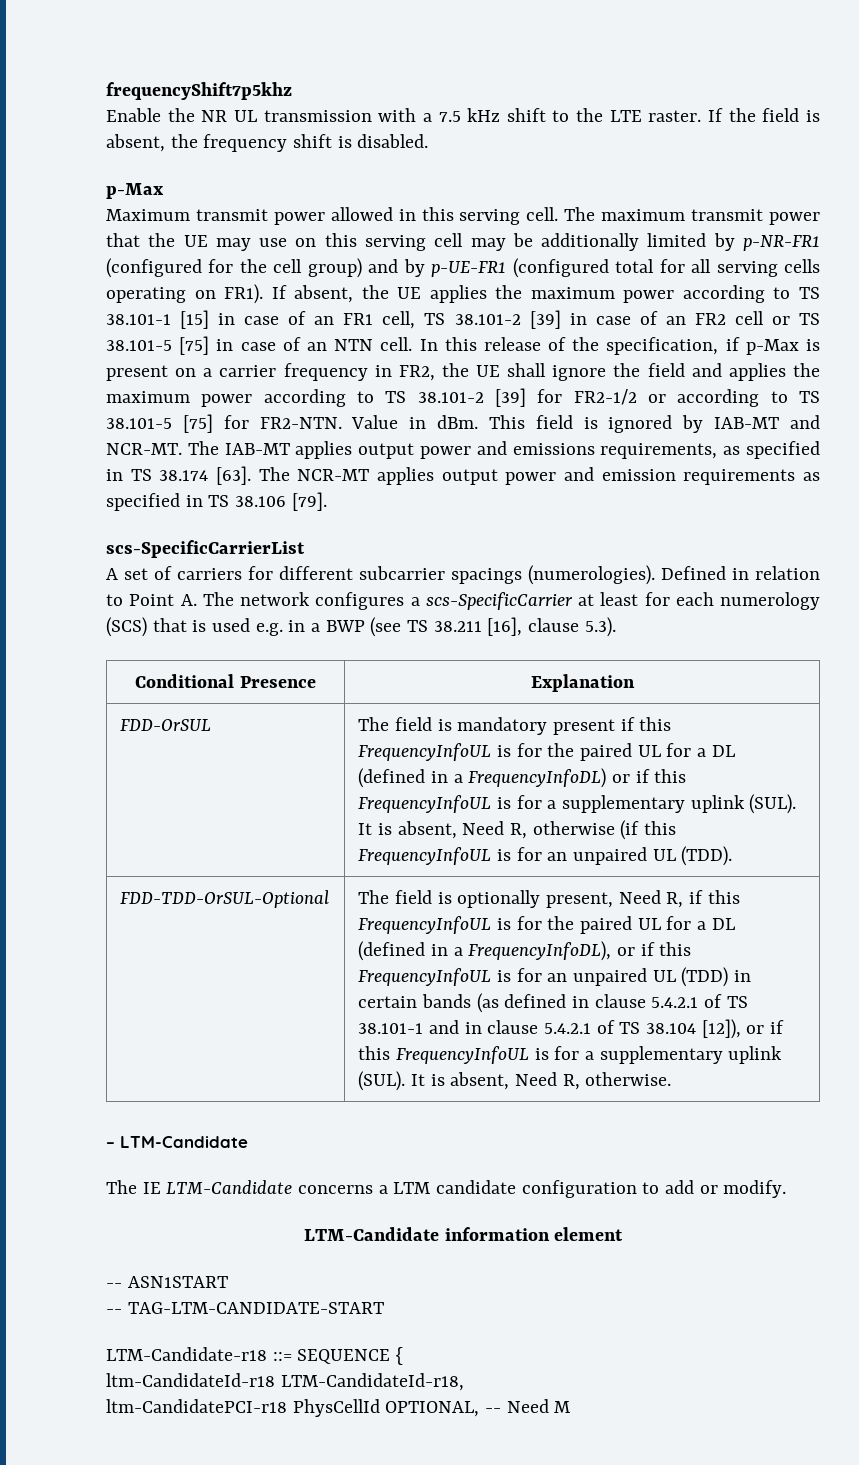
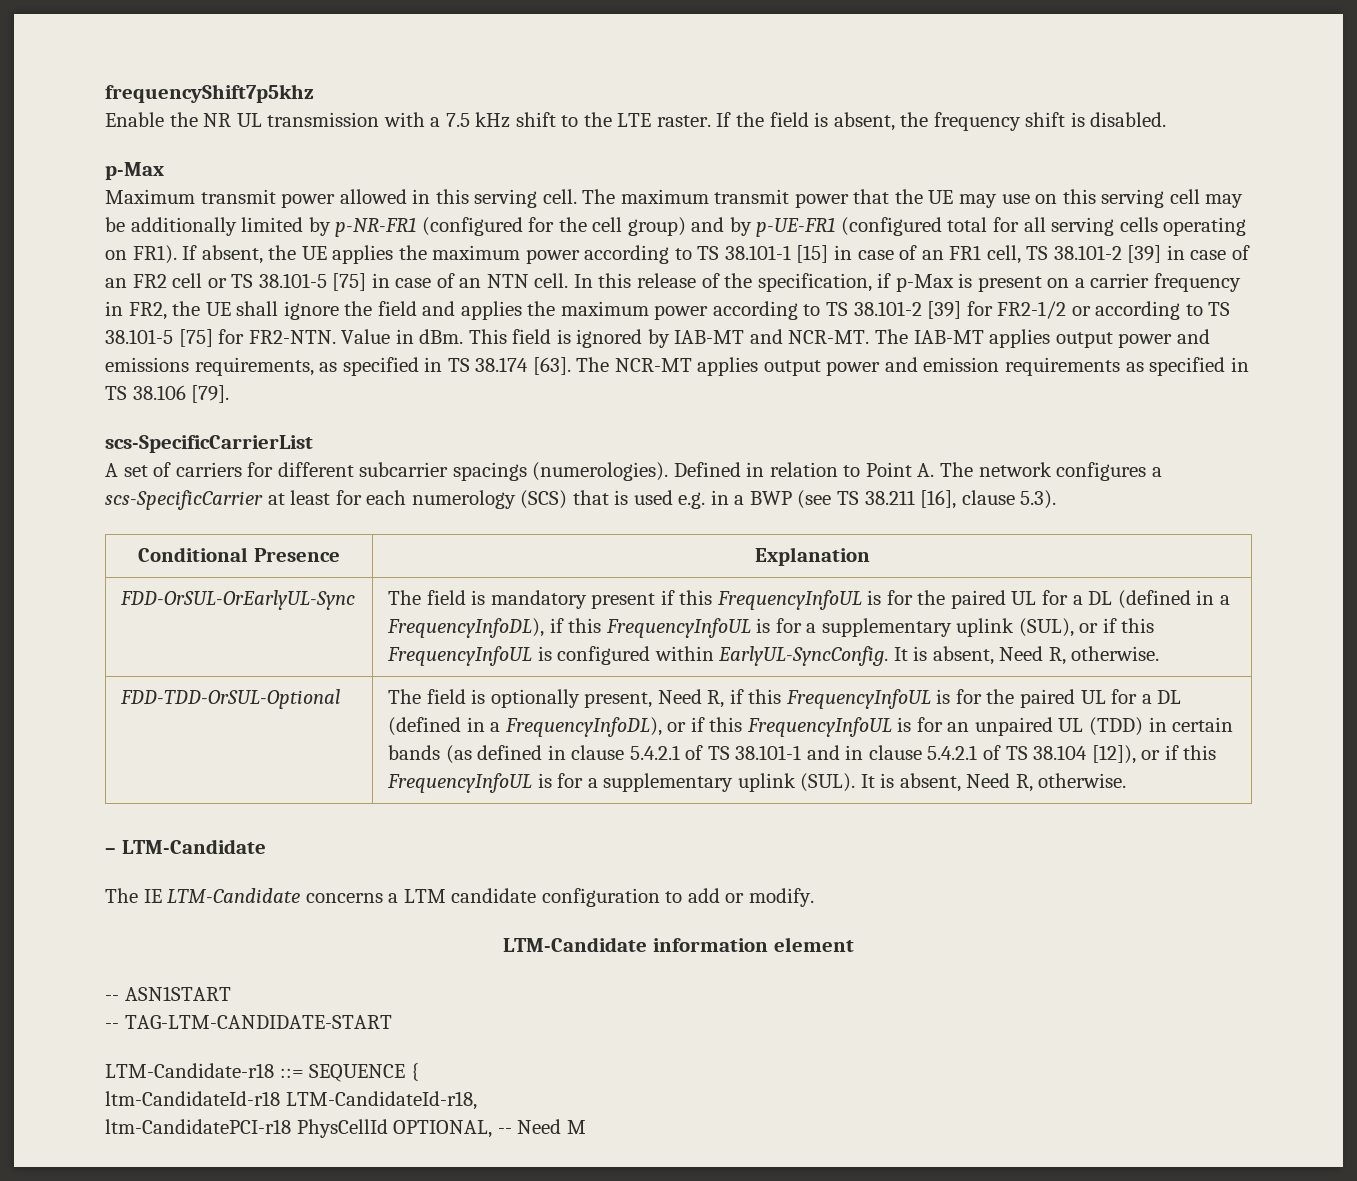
- FDD-OrSUL
+ FDD-OrSUL-OrEarlyUL-Sync
- The field is mandatory present if this FrequencyInfoUL is for the paired UL for a DL (defined in a FrequencyInfoDL) or if this FrequencyInfoUL is for a supplementary uplink (SUL). It is absent, Need R, otherwise (if this FrequencyInfoUL is for an unpaired UL (TDD).
+ The field is mandatory present if this FrequencyInfoUL is for the paired UL for a DL (defined in a FrequencyInfoDL), if this FrequencyInfoUL is for a supplementary uplink (SUL), or if this FrequencyInfoUL is configured within EarlyUL-SyncConfig. It is absent, Need R, otherwise.

